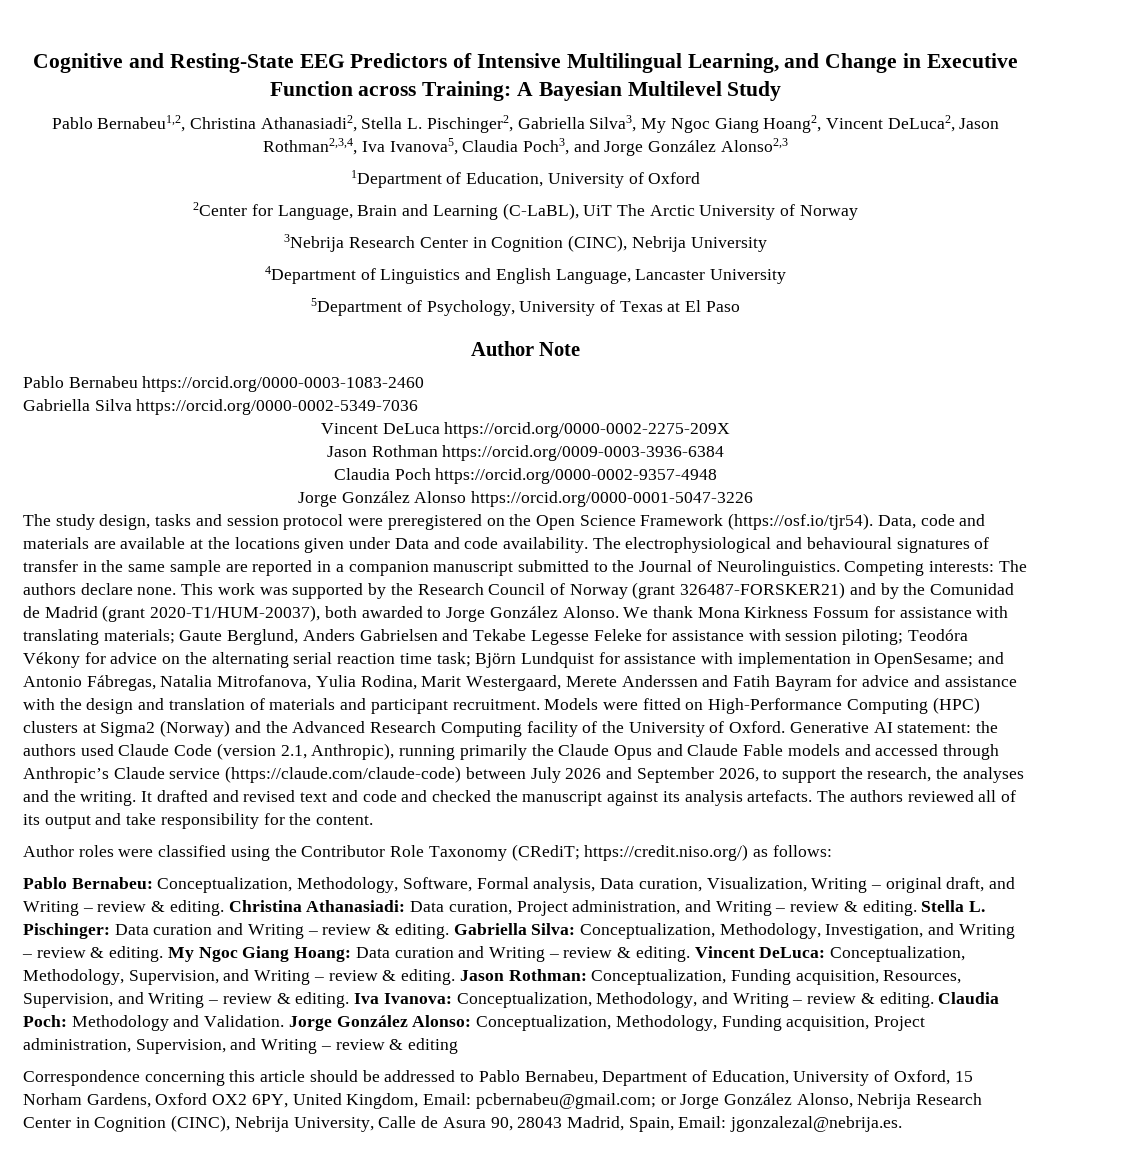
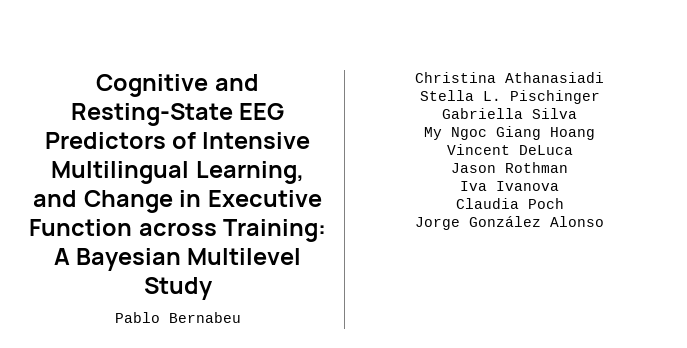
- Pablo Bernabeu1,2, Christina Athanasiadi2, Stella L. Pischinger2, Gabriella Silva3, My Ngoc Giang Hoang2, Vincent DeLuca2, Jason Rothman2,3,4, Iva Ivanova5, Claudia Poch3, and Jorge González Alonso2,3
- 1Department of Education, University of Oxford
- 2Center for Language, Brain and Learning (C-LaBL), UiT The Arctic University of Norway
- 3Nebrija Research Center in Cognition (CINC), Nebrija University
- 4Department of Linguistics and English Language, Lancaster University
- 5Department of Psychology, University of Texas at El Paso
- Author Note
- Pablo Bernabeu https://orcid.org/0000-0003-1083-2460
- Gabriella Silva https://orcid.org/0000-0002-5349-7036
+ Pablo Bernabeu
+ Christina Athanasiadi
+ Stella L. Pischinger
+ Gabriella Silva
+ My Ngoc Giang Hoang
- Vincent DeLuca https://orcid.org/0000-0002-2275-209X
+ Vincent DeLuca
- Jason Rothman https://orcid.org/0009-0003-3936-6384
+ Jason Rothman
+ Iva Ivanova
- Claudia Poch https://orcid.org/0000-0002-9357-4948
+ Claudia Poch
- Jorge González Alonso https://orcid.org/0000-0001-5047-3226
- The study design, tasks and session protocol were preregistered on the Open Science Framework (https://osf.io/tjr54). Data, code and materials are available at the locations given under Data and code availability. The electrophysiological and behavioural signatures of transfer in the same sample are reported in a companion manuscript submitted to the Journal of Neurolinguistics. Competing interests: The authors declare none. This work was supported by the Research Council of Norway (grant 326487-FORSKER21) and by the Comunidad de Madrid (grant 2020-T1/HUM-20037), both awarded to Jorge González Alonso. We thank Mona Kirkness Fossum for assistance with translating materials; Gaute Berglund, Anders Gabrielsen and Tekabe Legesse Feleke for assistance with session piloting; Teodóra Vékony for advice on the alternating serial reaction time task; Björn Lundquist for assistance with implementation in OpenSesame; and Antonio Fábregas, Natalia Mitrofanova, Yulia Rodina, Marit Westergaard, Merete Anderssen and Fatih Bayram for advice and assistance with the design and translation of materials and participant recruitment. Models were fitted on High-Performance Computing (HPC) clusters at Sigma2 (Norway) and the Advanced Research Computing facility of the University of Oxford. Generative AI statement: the authors used Claude Code (version 2.1, Anthropic), running primarily the Claude Opus and Claude Fable models and accessed through Anthropic’s Claude service (https://claude.com/claude-code) between July 2026 and September 2026, to support the research, the analyses and the writing. It drafted and revised text and code and checked the manuscript against its analysis artefacts. The authors reviewed all of its output and take responsibility for the content.
- Author roles were classified using the Contributor Role Taxonomy (CRediT; https://credit.niso.org/) as follows:
- Pablo Bernabeu: Conceptualization, Methodology, Software, Formal analysis, Data curation, Visualization, Writing – original draft, and Writing – review & editing. Christina Athanasiadi: Data curation, Project administration, and Writing – review & editing. Stella L. Pischinger: Data curation and Writing – review & editing. Gabriella Silva: Conceptualization, Methodology, Investigation, and Writing – review & editing. My Ngoc Giang Hoang: Data curation and Writing – review & editing. Vincent DeLuca: Conceptualization, Methodology, Supervision, and Writing – review & editing. Jason Rothman: Conceptualization, Funding acquisition, Resources, Supervision, and Writing – review & editing. Iva Ivanova: Conceptualization, Methodology, and Writing – review & editing. Claudia Poch: Methodology and Validation. Jorge González Alonso: Conceptualization, Methodology, Funding acquisition, Project administration, Supervision, and Writing – review & editing
- Correspondence concerning this article should be addressed to Pablo Bernabeu, Department of Education, University of Oxford, 15 Norham Gardens, Oxford OX2 6PY, United Kingdom, Email: pcbernabeu@gmail.com; or Jorge González Alonso, Nebrija Research Center in Cognition (CINC), Nebrija University, Calle de Asura 90, 28043 Madrid, Spain, Email: jgonzalezal@nebrija.es.
+ Jorge González Alonso

